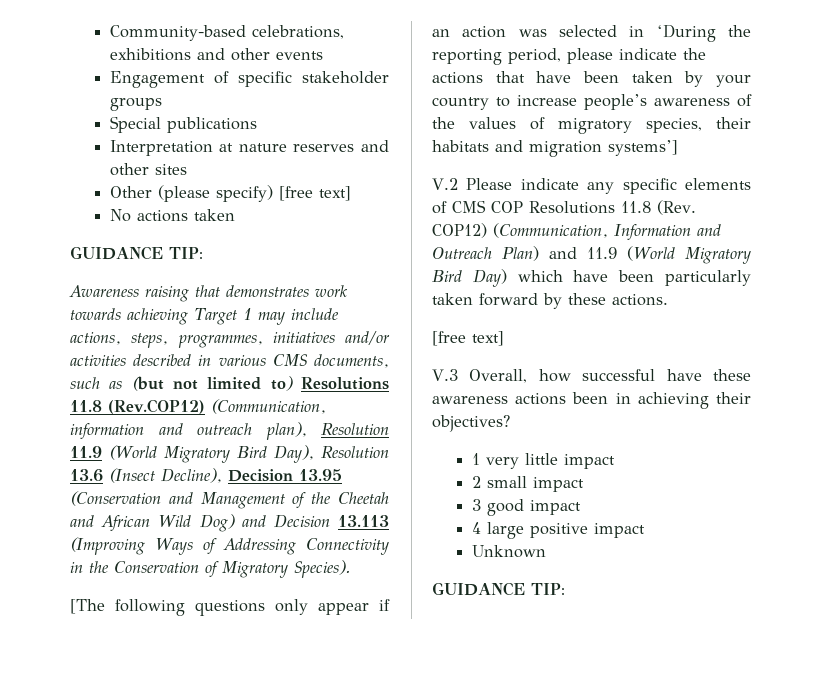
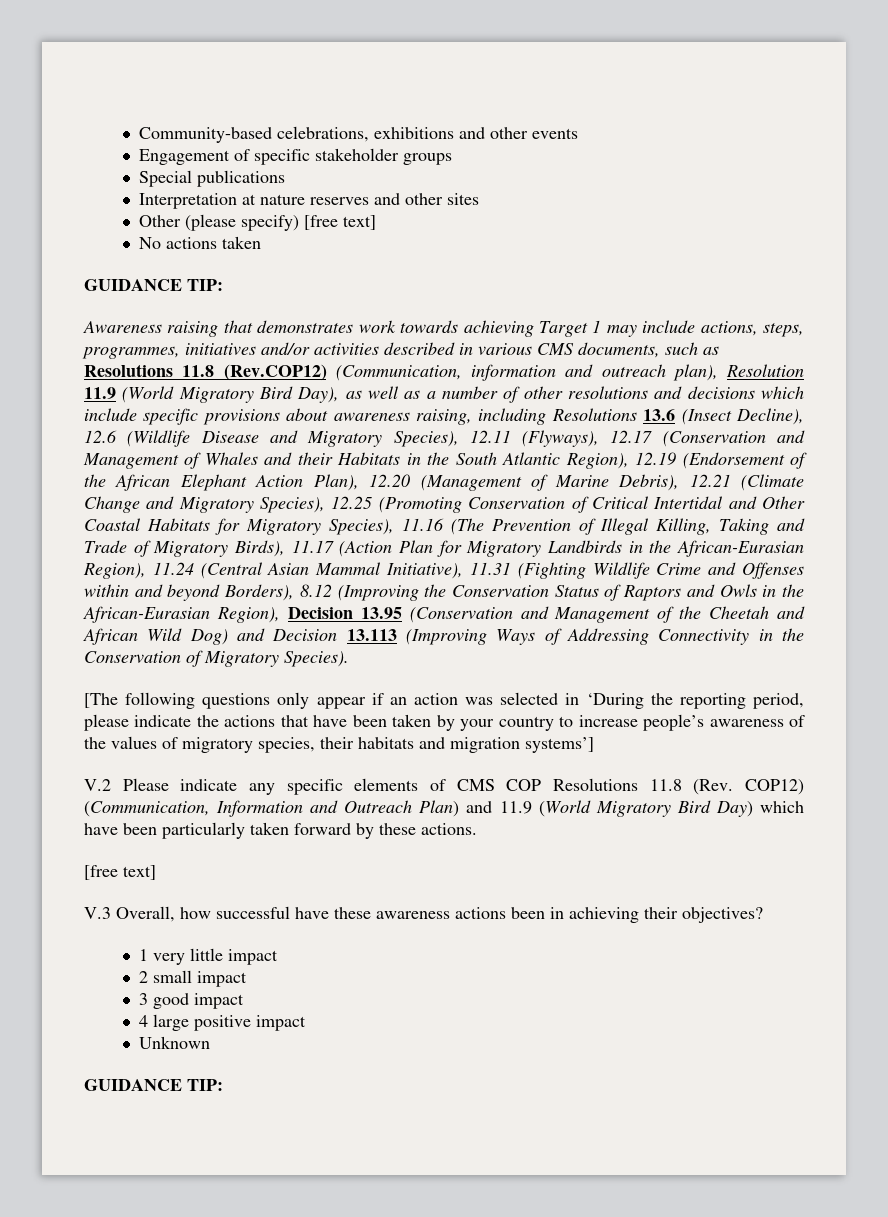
- Awareness raising that demonstrates work towards achieving Target 1 may include actions, steps, programmes, initiatives and/or activities described in various CMS documents, such as (but not limited to) Resolutions 11.8 (Rev.COP12) (Communication, information and outreach plan), Resolution 11.9 (World Migratory Bird Day), Resolution 13.6 (Insect Decline), Decision 13.95 (Conservation and Management of the Cheetah and African Wild Dog) and Decision 13.113 (Improving Ways of Addressing Connectivity in the Conservation of Migratory Species).
+ Awareness raising that demonstrates work towards achieving Target 1 may include actions, steps, programmes, initiatives and/or activities described in various CMS documents, such as Resolutions 11.8 (Rev.COP12) (Communication, information and outreach plan), Resolution 11.9 (World Migratory Bird Day), as well as a number of other resolutions and decisions which include specific provisions about awareness raising, including Resolutions 13.6 (Insect Decline), 12.6 (Wildlife Disease and Migratory Species), 12.11 (Flyways), 12.17 (Conservation and Management of Whales and their Habitats in the South Atlantic Region), 12.19 (Endorsement of the African Elephant Action Plan), 12.20 (Management of Marine Debris), 12.21 (Climate Change and Migratory Species), 12.25 (Promoting Conservation of Critical Intertidal and Other Coastal Habitats for Migratory Species), 11.16 (The Prevention of Illegal Killing, Taking and Trade of Migratory Birds), 11.17 (Action Plan for Migratory Landbirds in the African-Eurasian Region), 11.24 (Central Asian Mammal Initiative), 11.31 (Fighting Wildlife Crime and Offenses within and beyond Borders), 8.12 (Improving the Conservation Status of Raptors and Owls in the African-Eurasian Region), Decision 13.95 (Conservation and Management of the Cheetah and African Wild Dog) and Decision 13.113 (Improving Ways of Addressing Connectivity in the Conservation of Migratory Species).

